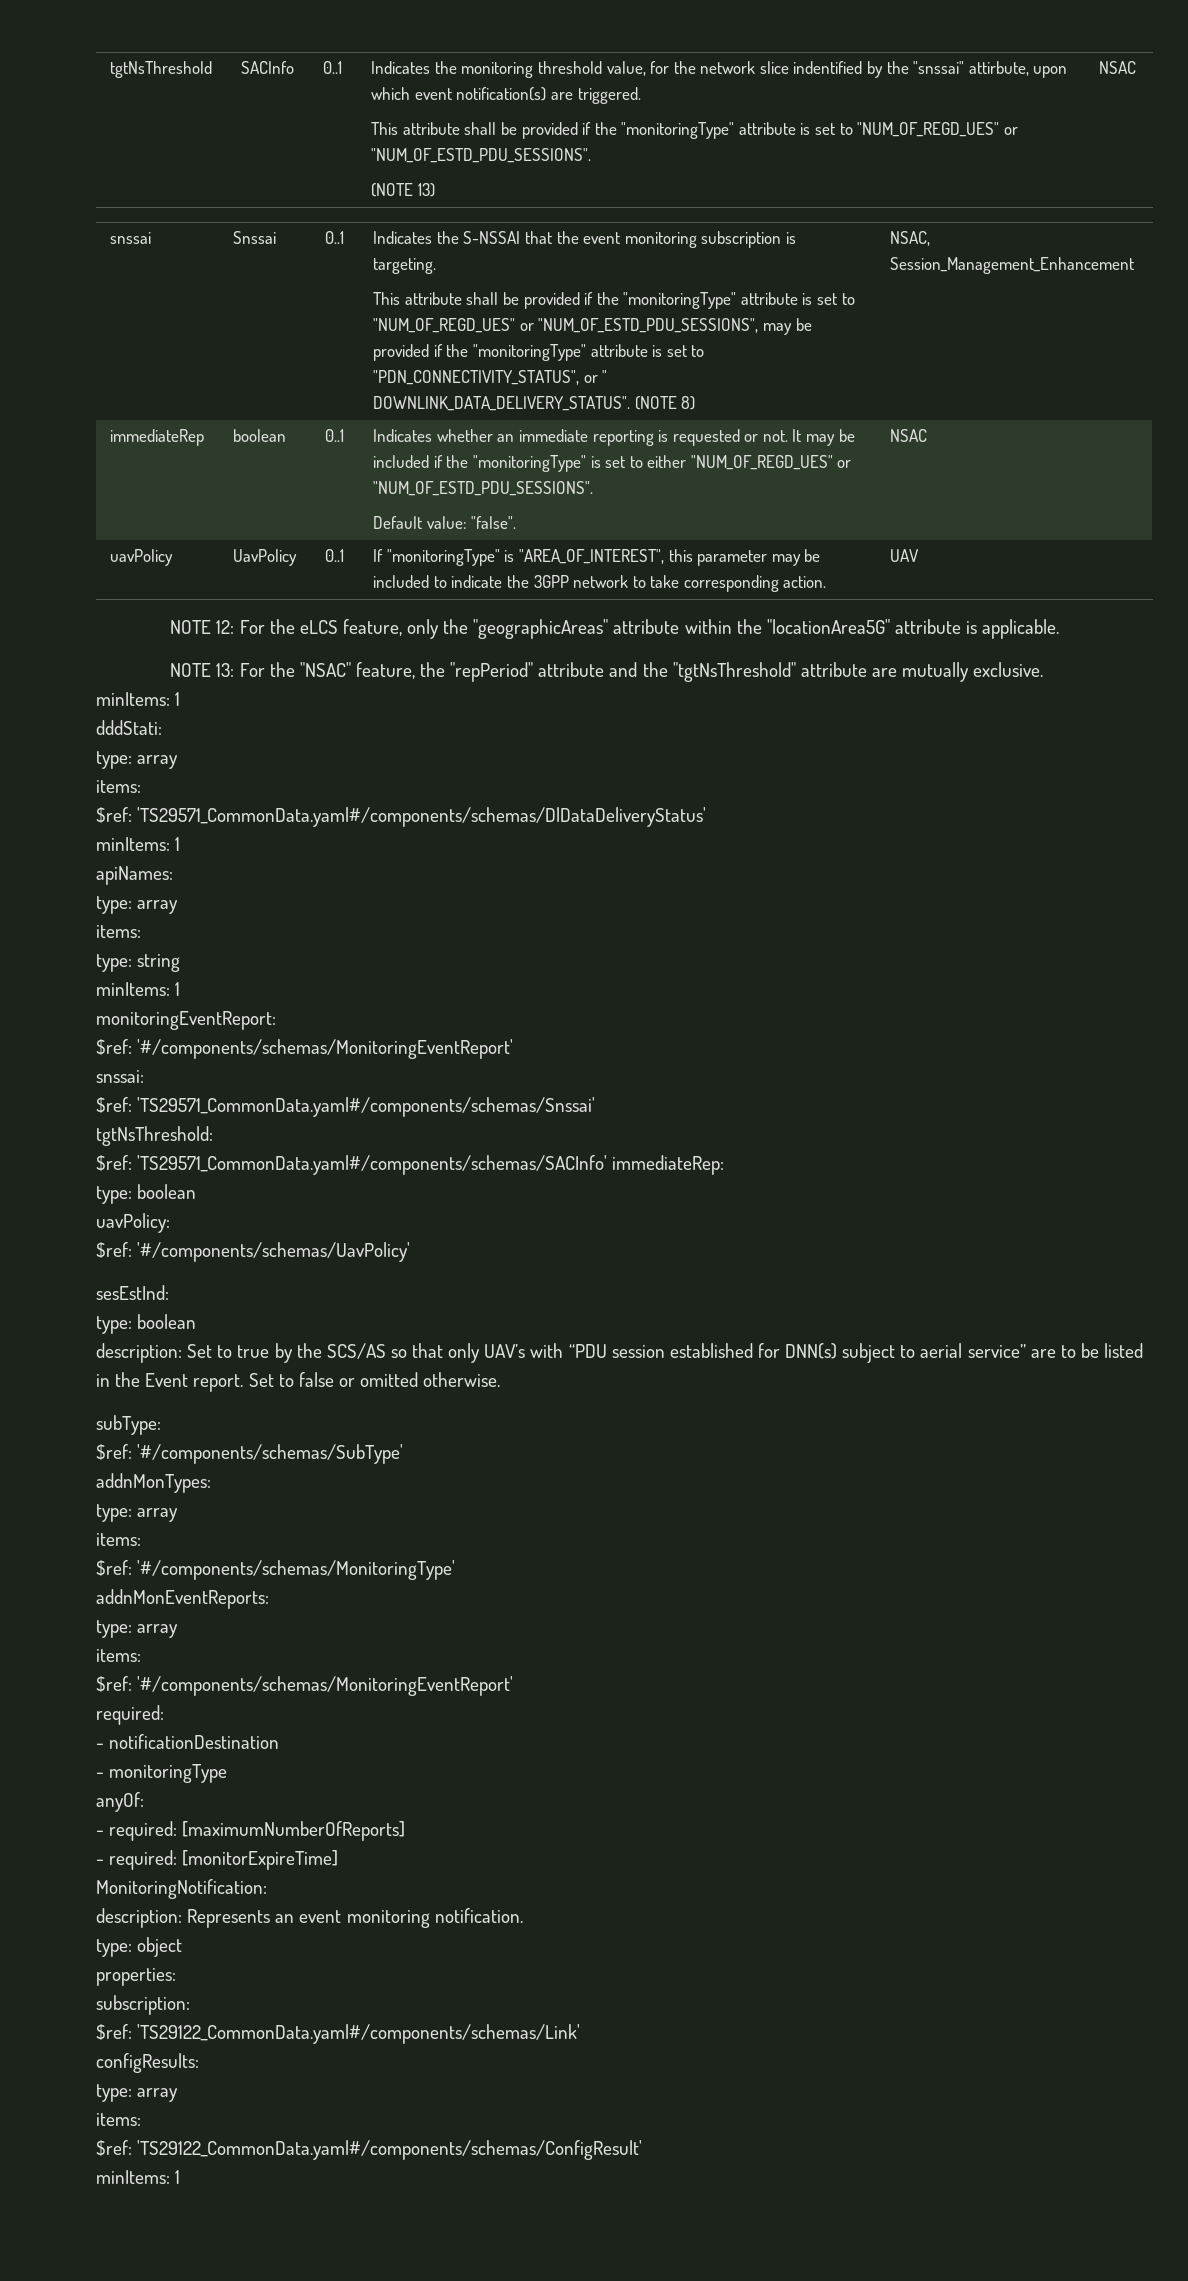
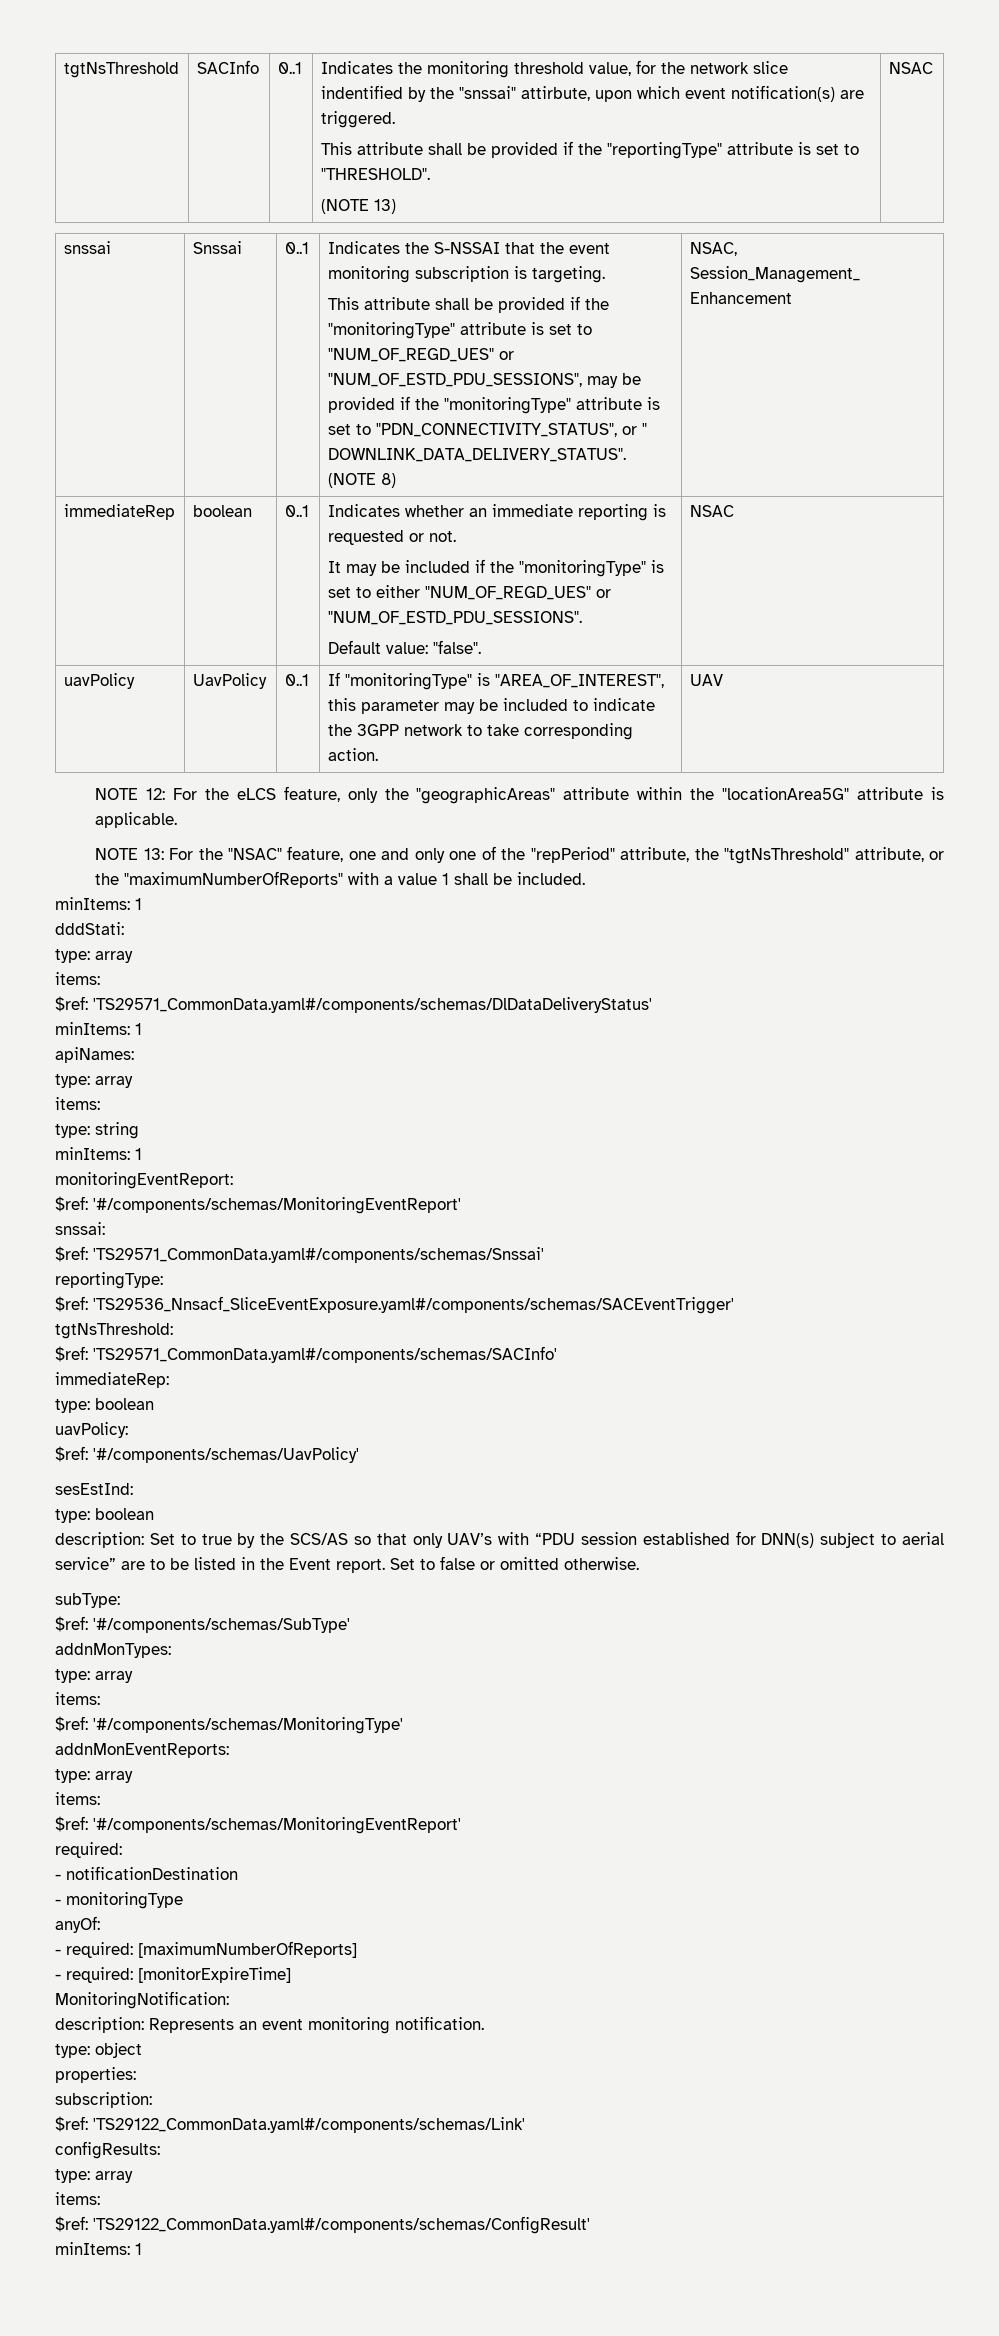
- This attribute shall be provided if the "monitoringType" attribute is set to "NUM_OF_REGD_UES" or "NUM_OF_ESTD_PDU_SESSIONS".
+ This attribute shall be provided if the "reportingType" attribute is set to "THRESHOLD".
- immediateRep | boolean | 0..1 | Indicates whether an immediate reporting is requested or not. It may be included if the "monitoringType" is set to either "NUM_OF_REGD_UES" or "NUM_OF_ESTD_PDU_SESSIONS".
+ immediateRep | boolean | 0..1 | Indicates whether an immediate reporting is requested or not.
+ It may be included if the "monitoringType" is set to either "NUM_OF_REGD_UES" or "NUM_OF_ESTD_PDU_SESSIONS".
- NOTE 13: For the "NSAC" feature, the "repPeriod" attribute and the "tgtNsThreshold" attribute are mutually exclusive.
+ NOTE 13: For the "NSAC" feature, one and only one of the "repPeriod" attribute, the "tgtNsThreshold" attribute, or the "maximumNumberOfReports" with a value 1 shall be included.
+ reportingType:
+ $ref: 'TS29536_Nnsacf_SliceEventExposure.yaml#/components/schemas/SACEventTrigger'
- $ref: 'TS29571_CommonData.yaml#/components/schemas/SACInfo' immediateRep:
+ $ref: 'TS29571_CommonData.yaml#/components/schemas/SACInfo'
+ immediateRep:

